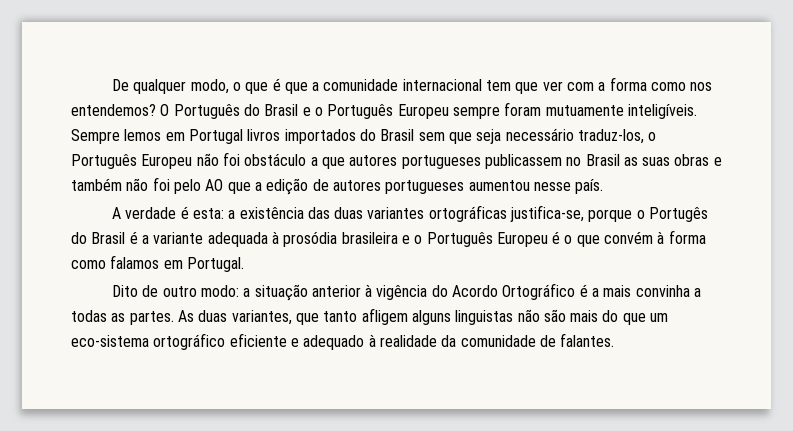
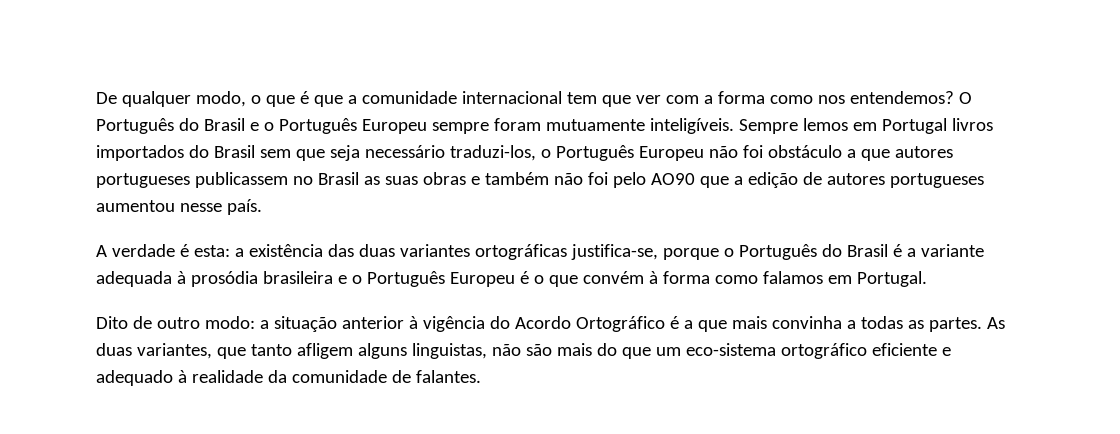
- Sempre lemos em Portugal livros importados do Brasil sem que seja necessário traduz-los, o Português Europeu não foi obstáculo a que autores portugueses publicassem no Brasil as suas obras e também não foi pelo AO que a edição de autores portugueses aumentou nesse país.
+ Sempre lemos em Portugal livros importados do Brasil sem que seja necessário traduzi-los, o Português Europeu não foi obstáculo a que autores portugueses publicassem no Brasil as suas obras e também não foi pelo AO90 que a edição de autores portugueses aumentou nesse país.
- A verdade é esta: a existência das duas variantes ortográficas justifica-se, porque o Portugês do Brasil é a variante adequada à prosódia brasileira e o Português Europeu é o que convém à forma como falamos em Portugal.
+ A verdade é esta: a existência das duas variantes ortográficas justifica-se, porque o Português do Brasil é a variante adequada à prosódia brasileira e o Português Europeu é o que convém à forma como falamos em Portugal.
- Dito de outro modo: a situação anterior à vigência do Acordo Ortográfico é a mais convinha a todas as partes.
+ Dito de outro modo: a situação anterior à vigência do Acordo Ortográfico é a que mais convinha a todas as partes.
- As duas variantes, que tanto afligem alguns linguistas não são mais do que um eco-sistema ortográfico eficiente e adequado à realidade da comunidade de falantes.
+ As duas variantes, que tanto afligem alguns linguistas, não são mais do que um eco-sistema ortográfico eficiente e adequado à realidade da comunidade de falantes.

